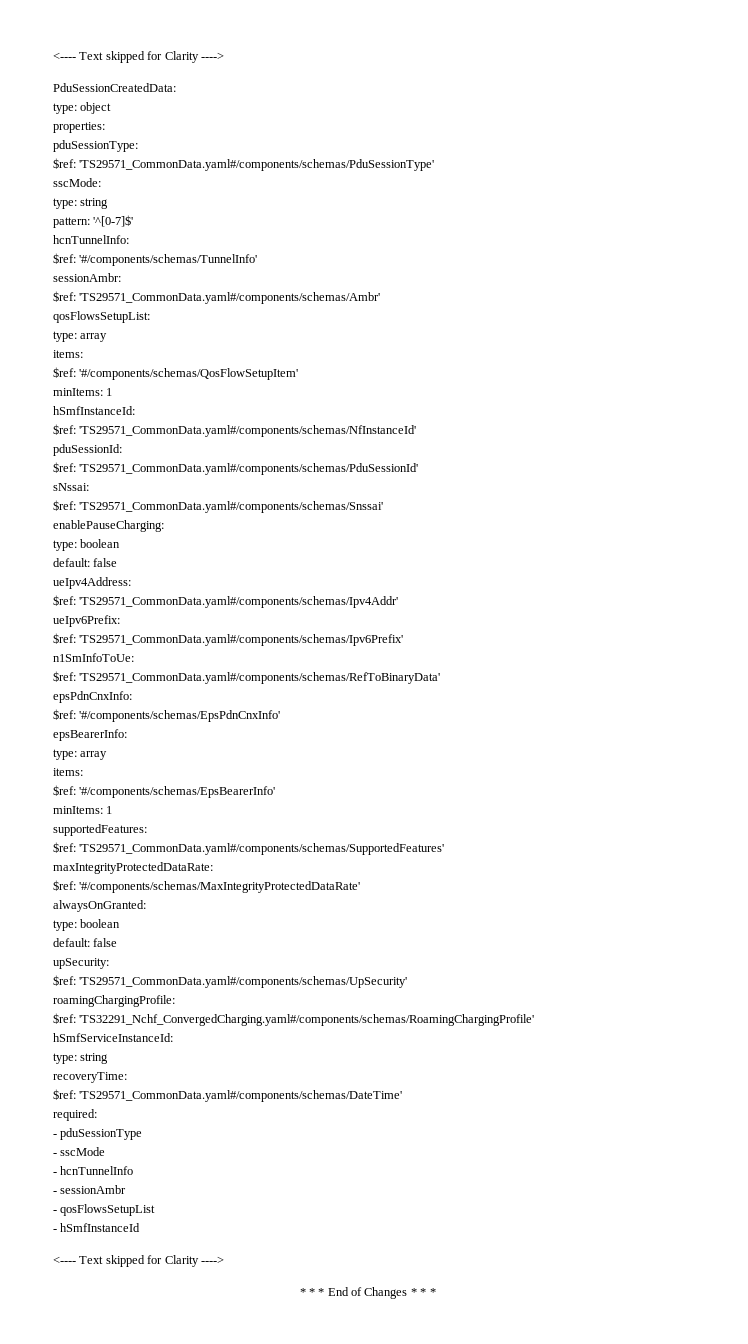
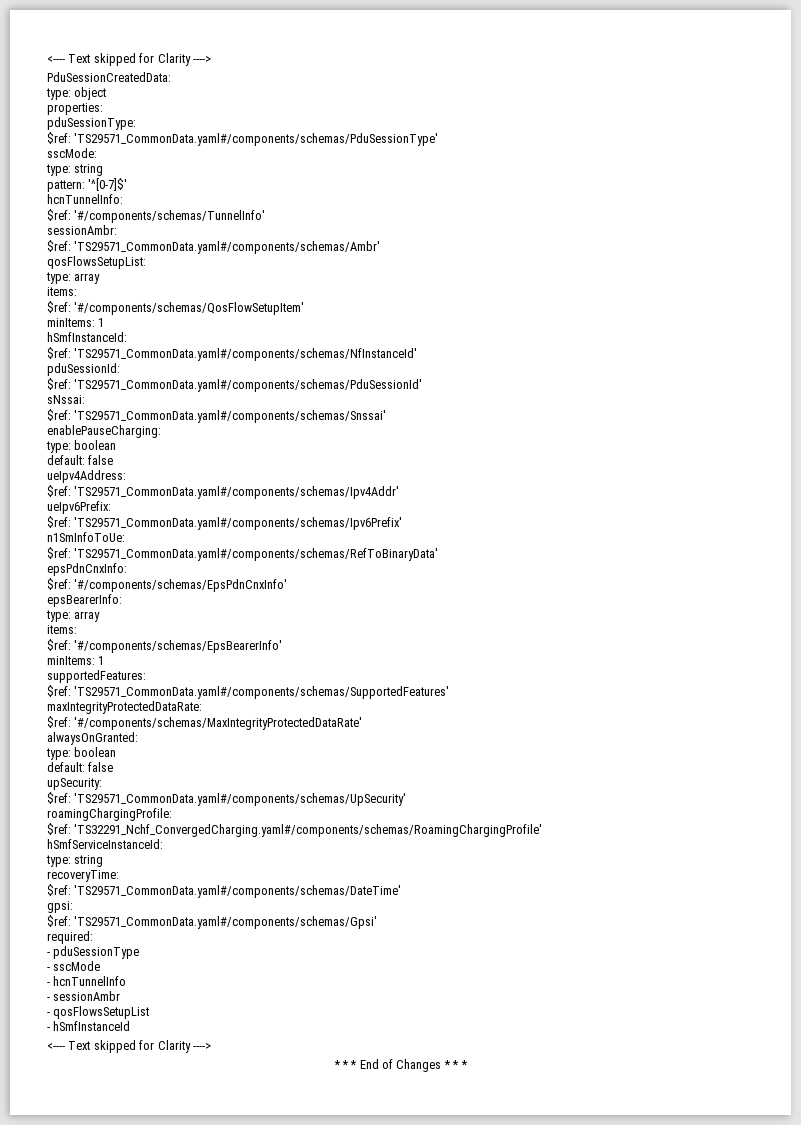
+ gpsi:
+ $ref: 'TS29571_CommonData.yaml#/components/schemas/Gpsi'

